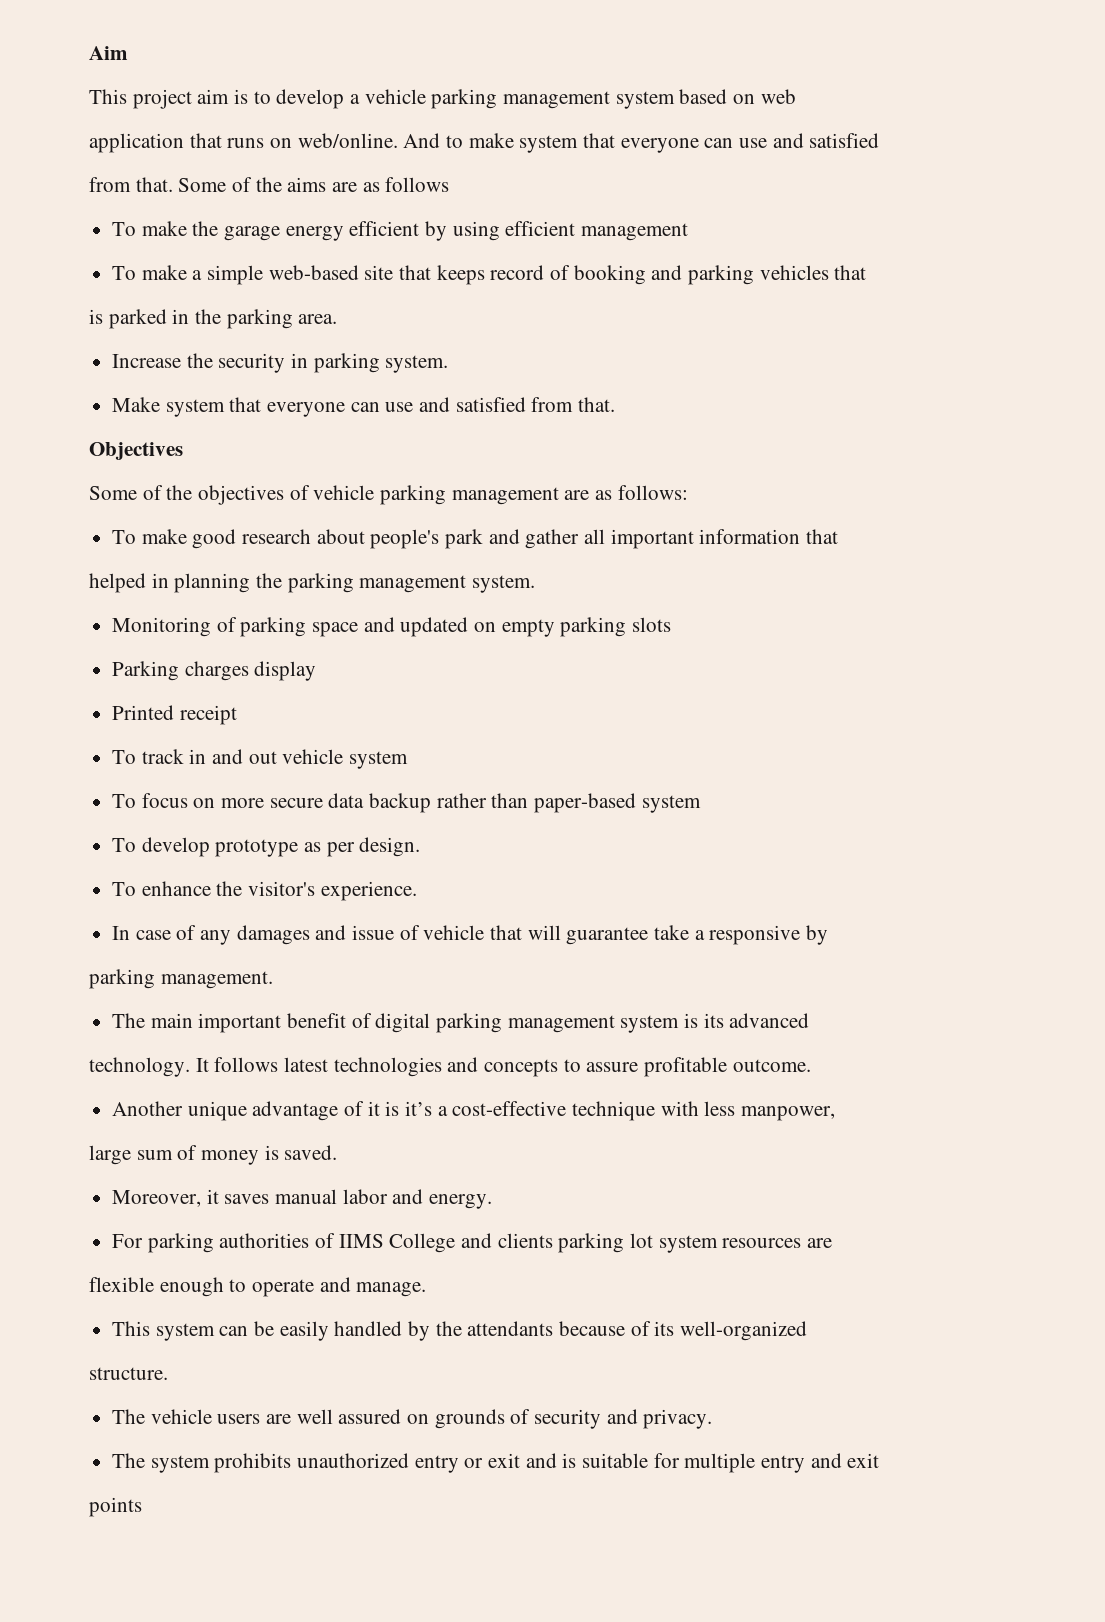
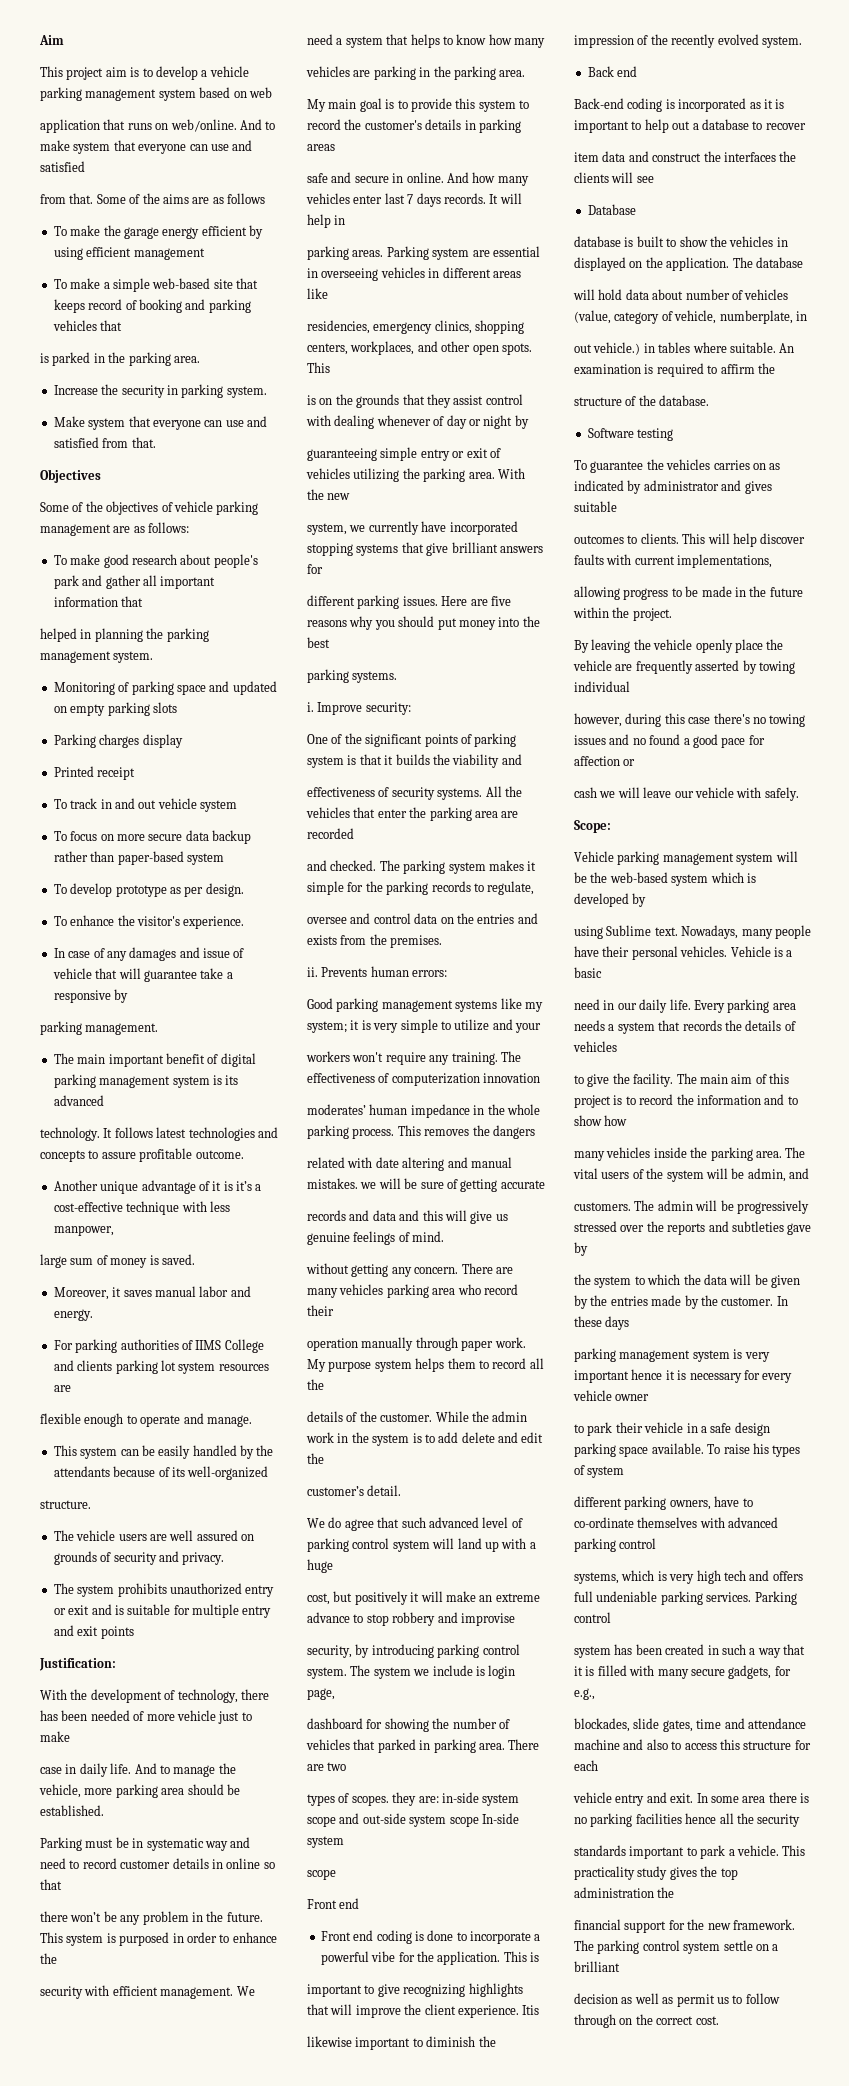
- The system prohibits unauthorized entry or exit and is suitable for multiple entry and exit
- points
+ The system prohibits unauthorized entry or exit and is suitable for multiple entry and exit points
+ Justification:
+ With the development of technology, there has been needed of more vehicle just to make
+ case in daily life. And to manage the vehicle, more parking area should be established.
+ Parking must be in systematic way and need to record customer details in online so that
+ there won’t be any problem in the future. This system is purposed in order to enhance the
+ security with efficient management. We need a system that helps to know how many
+ vehicles are parking in the parking area.
+ My main goal is to provide this system to record the customer's details in parking areas
+ safe and secure in online. And how many vehicles enter last 7 days records. It will help in
+ parking areas. Parking system are essential in overseeing vehicles in different areas like
+ residencies, emergency clinics, shopping centers, workplaces, and other open spots. This
+ is on the grounds that they assist control with dealing whenever of day or night by
+ guaranteeing simple entry or exit of vehicles utilizing the parking area. With the new
+ system, we currently have incorporated stopping systems that give brilliant answers for
+ different parking issues. Here are five reasons why you should put money into the best
+ parking systems.
+ i. Improve security:
+ One of the significant points of parking system is that it builds the viability and
+ effectiveness of security systems. All the vehicles that enter the parking area are recorded
+ and checked. The parking system makes it simple for the parking records to regulate,
+ oversee and control data on the entries and exists from the premises.
+ ii. Prevents human errors:
+ Good parking management systems like my system; it is very simple to utilize and your
+ workers won't require any training. The effectiveness of computerization innovation
+ moderates’ human impedance in the whole parking process. This removes the dangers
+ related with date altering and manual mistakes. we will be sure of getting accurate
+ records and data and this will give us genuine feelings of mind.
+ without getting any concern. There are many vehicles parking area who record their
+ operation manually through paper work. My purpose system helps them to record all the
+ details of the customer. While the admin work in the system is to add delete and edit the
+ customer’s detail.
+ We do agree that such advanced level of parking control system will land up with a huge
+ cost, but positively it will make an extreme advance to stop robbery and improvise
+ security, by introducing parking control system. The system we include is login page,
+ dashboard for showing the number of vehicles that parked in parking area. There are two
+ types of scopes. they are: in-side system scope and out-side system scope In-side system
+ scope
+ Front end
+ Front end coding is done to incorporate a powerful vibe for the application. This is
+ important to give recognizing highlights that will improve the client experience. Itis
+ likewise important to diminish the impression of the recently evolved system.
+ Back end
+ Back-end coding is incorporated as it is important to help out a database to recover
+ item data and construct the interfaces the clients will see
+ Database
+ database is built to show the vehicles in displayed on the application. The database
+ will hold data about number of vehicles (value, category of vehicle, numberplate, in
+ out vehicle.) in tables where suitable. An examination is required to affirm the
+ structure of the database.
+ Software testing
+ To guarantee the vehicles carries on as indicated by administrator and gives suitable
+ outcomes to clients. This will help discover faults with current implementations,
+ allowing progress to be made in the future within the project.
+ By leaving the vehicle openly place the vehicle are frequently asserted by towing individual
+ however, during this case there's no towing issues and no found a good pace for affection or
+ cash we will leave our vehicle with safely.
+ Scope:
+ Vehicle parking management system will be the web-based system which is developed by
+ using Sublime text. Nowadays, many people have their personal vehicles. Vehicle is a basic
+ need in our daily life. Every parking area needs a system that records the details of vehicles
+ to give the facility. The main aim of this project is to record the information and to show how
+ many vehicles inside the parking area. The vital users of the system will be admin, and
+ customers. The admin will be progressively stressed over the reports and subtleties gave by
+ the system to which the data will be given by the entries made by the customer. In these days
+ parking management system is very important hence it is necessary for every vehicle owner
+ to park their vehicle in a safe design parking space available. To raise his types of system
+ different parking owners, have to co-ordinate themselves with advanced parking control
+ systems, which is very high tech and offers full undeniable parking services. Parking control
+ system has been created in such a way that it is filled with many secure gadgets, for e.g.,
+ blockades, slide gates, time and attendance machine and also to access this structure for each
+ vehicle entry and exit. In some area there is no parking facilities hence all the security
+ standards important to park a vehicle. This practicality study gives the top administration the
+ financial support for the new framework. The parking control system settle on a brilliant
+ decision as well as permit us to follow through on the correct cost.

